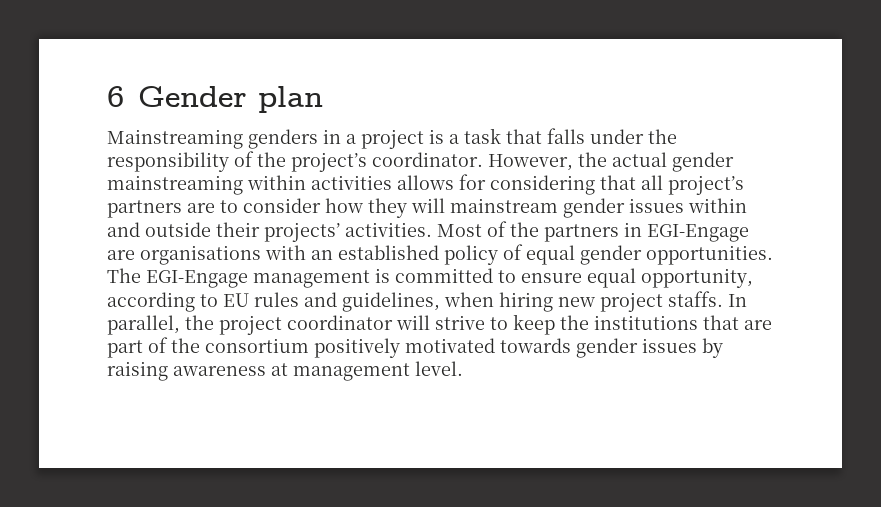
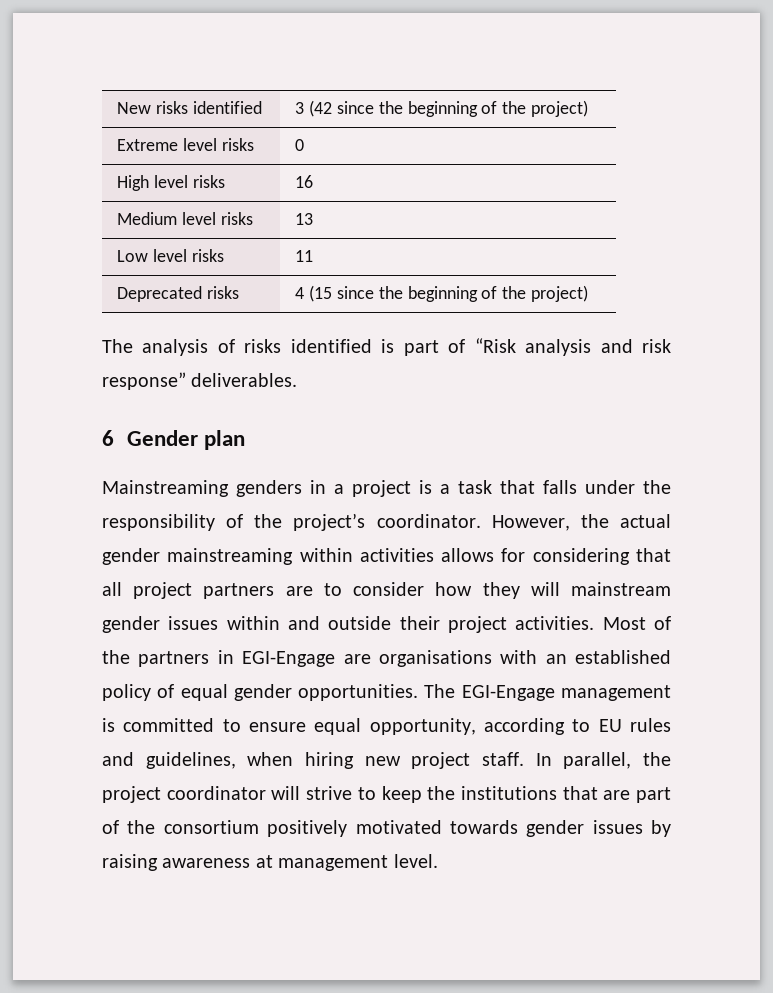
+ New risks identified | 3 (42 since the beginning of the project)
+ Extreme level risks | 0
+ High level risks | 16
+ Medium level risks | 13
+ Low level risks | 11
+ Deprecated risks | 4 (15 since the beginning of the project)
+ The analysis of risks identified is part of “Risk analysis and risk response” deliverables.
- However, the actual gender mainstreaming within activities allows for considering that all project’s partners are to consider how they will mainstream gender issues within and outside their projects’ activities.
+ However, the actual gender mainstreaming within activities allows for considering that all project partners are to consider how they will mainstream gender issues within and outside their project activities.
- The EGI-Engage management is committed to ensure equal opportunity, according to EU rules and guidelines, when hiring new project staffs.
+ The EGI-Engage management is committed to ensure equal opportunity, according to EU rules and guidelines, when hiring new project staff.

